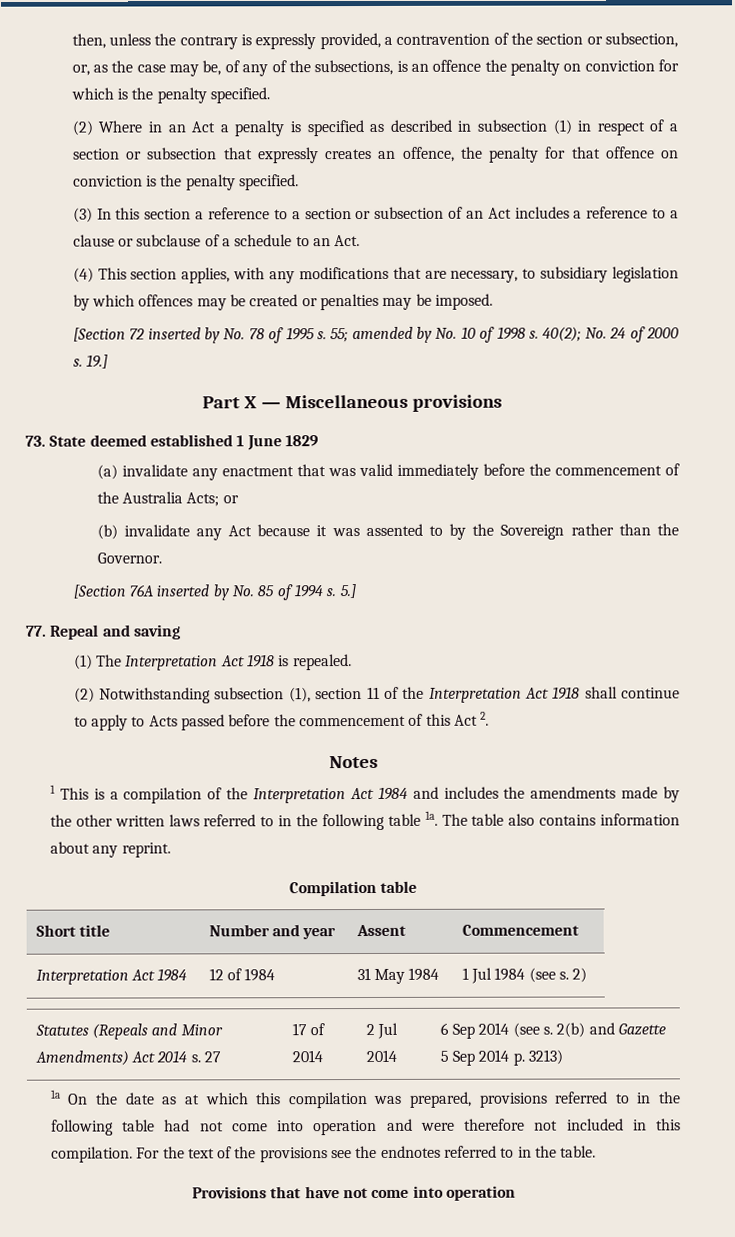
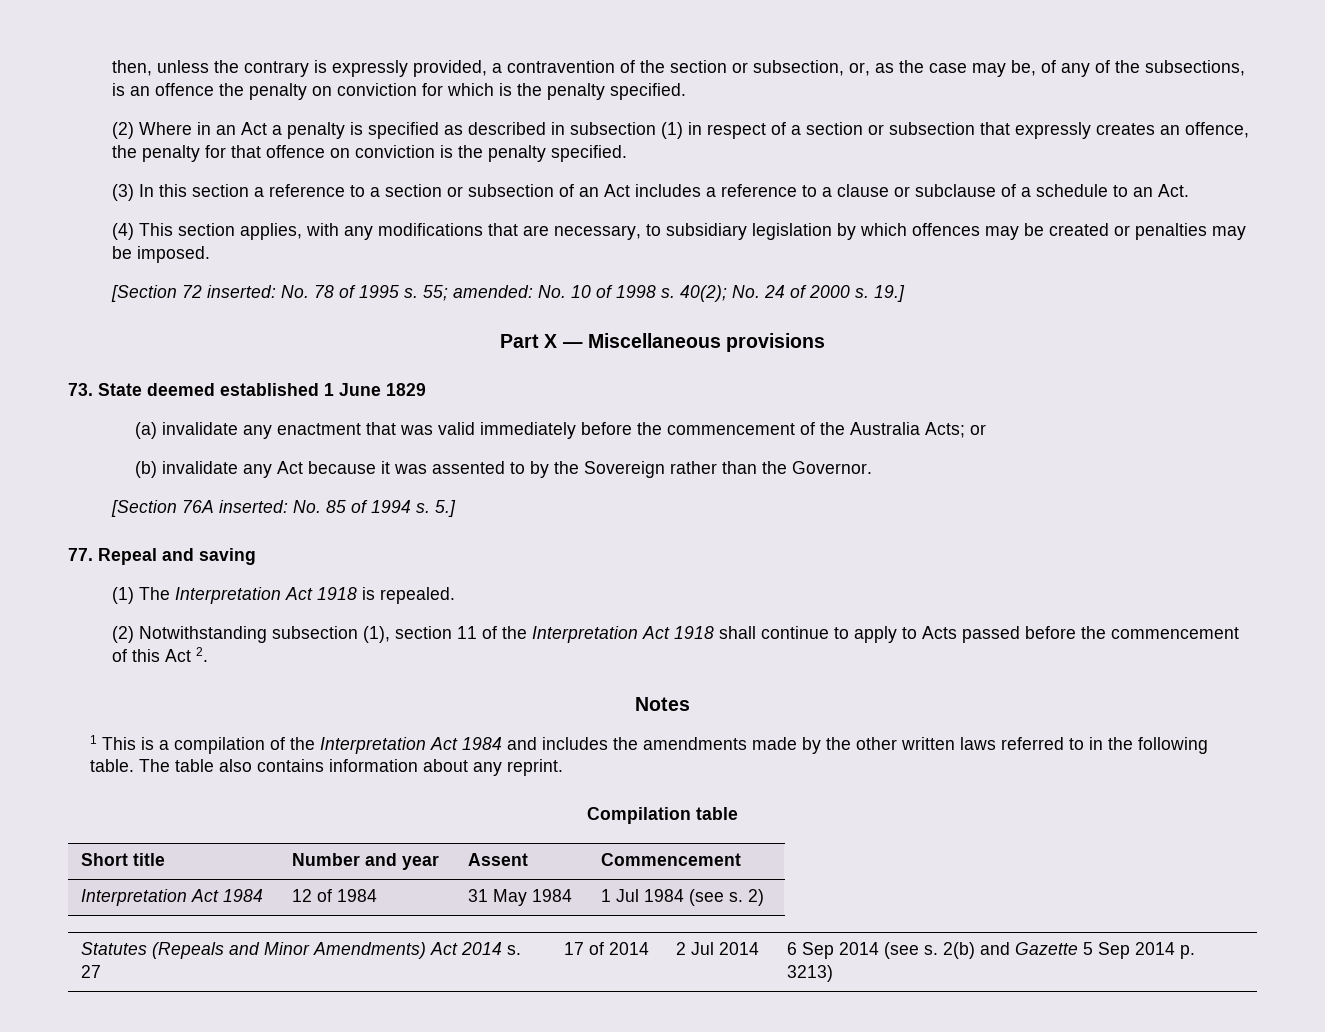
- [Section 72 inserted by No. 78 of 1995 s.
+ [Section 72 inserted: No. 78 of 1995 s.
- 55; amended by No. 10 of 1998 s.
+ 55; amended: No. 10 of 1998 s.
- [Section 76A inserted by No. 85 of 1994 s.
+ [Section 76A inserted: No. 85 of 1994 s.
- 1 This is a compilation of the Interpretation Act 1984 and includes the amendments made by the other written laws referred to in the following table 1a.
+ 1 This is a compilation of the Interpretation Act 1984 and includes the amendments made by the other written laws referred to in the following table.
- 1a On the date as at which this compilation was prepared, provisions referred to in the following table had not come into operation and were therefore not included in this compilation. For the text of the provisions see the endnotes referred to in the table.
- Provisions that have not come into operation

